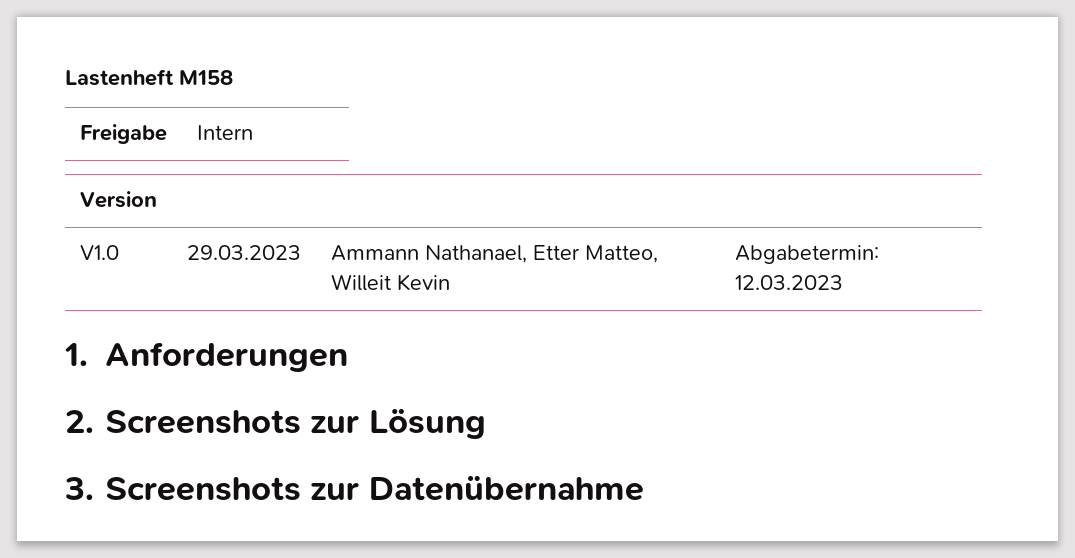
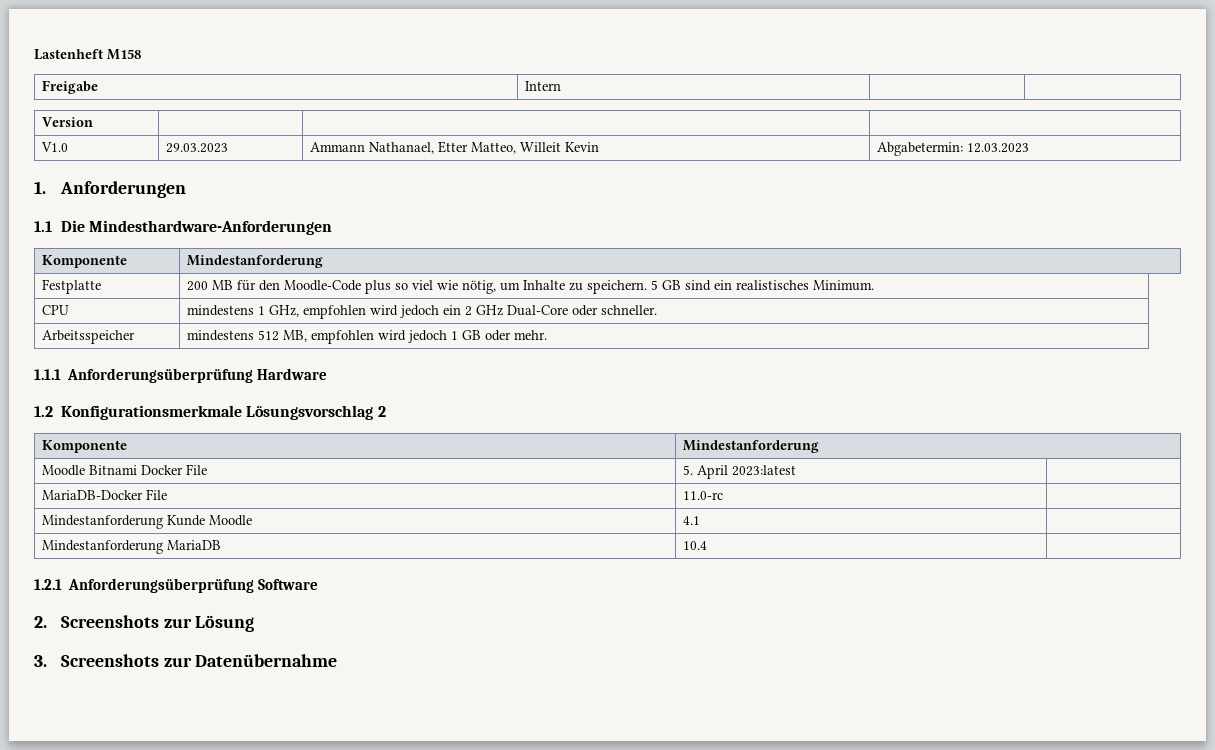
+ 1.1 Die Mindesthardware-Anforderungen
+ Komponente | Mindestanforderung
+ Festplatte | 200 MB für den Moodle-Code plus so viel wie nötig, um Inhalte zu speichern. 5 GB sind ein realistisches Minimum.
+ CPU | mindestens 1 GHz, empfohlen wird jedoch ein 2 GHz Dual-Core oder schneller.
+ Arbeitsspeicher | mindestens 512 MB, empfohlen wird jedoch 1 GB oder mehr.
+ 1.1.1 Anforderungsüberprüfung Hardware
+ 1.2 Konfigurationsmerkmale Lösungsvorschlag 2
+ Komponente | Mindestanforderung
+ Moodle Bitnami Docker File | 5. April 2023:latest |
+ MariaDB-Docker File | 11.0-rc |
+ Mindestanforderung Kunde Moodle | 4.1 |
+ Mindestanforderung MariaDB | 10.4 |
+ 1.2.1 Anforderungsüberprüfung Software

